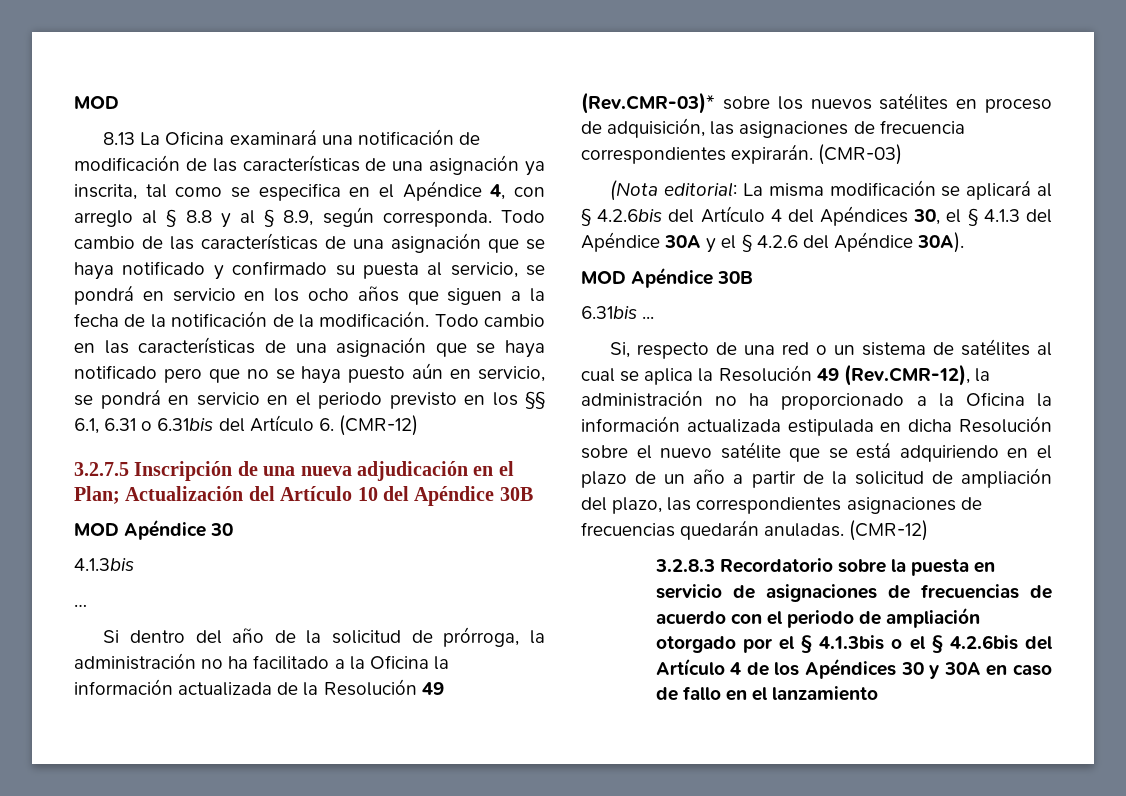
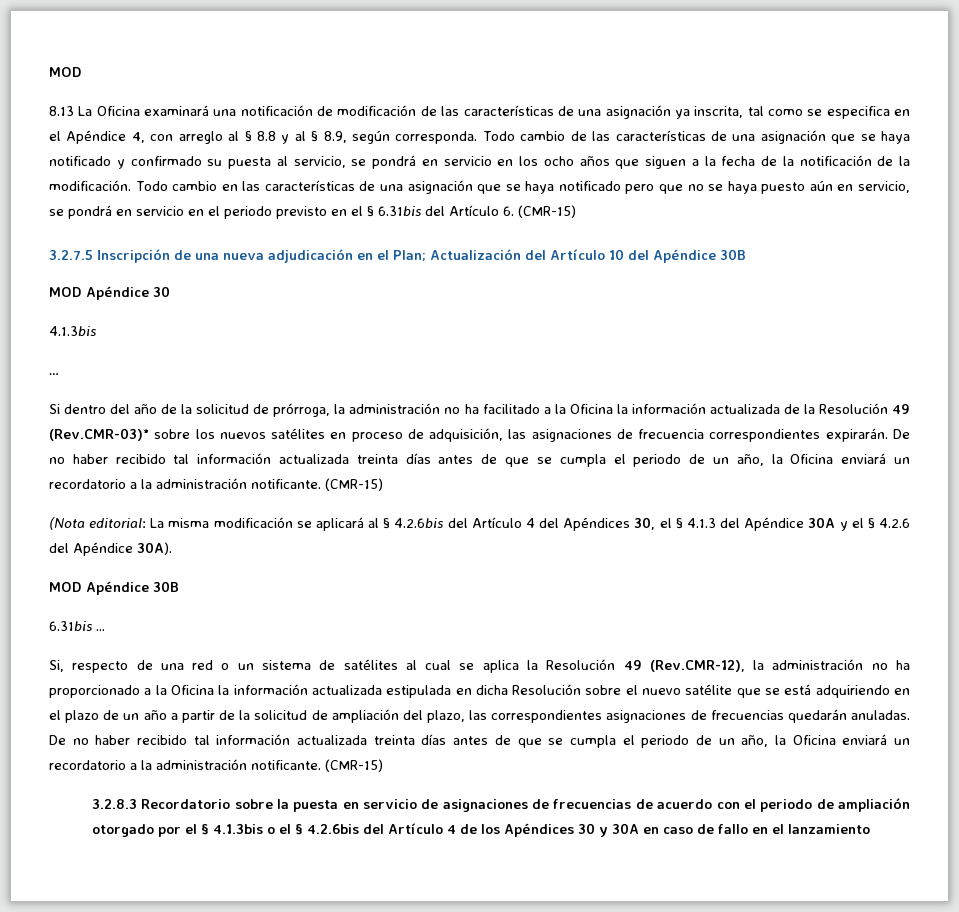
- Todo cambio en las características de una asignación que se haya notificado pero que no se haya puesto aún en servicio, se pondrá en servicio en el periodo previsto en los §§ 6.1, 6.31 o 6.31bis del Artículo 6. (CMR-12)
+ Todo cambio en las características de una asignación que se haya notificado pero que no se haya puesto aún en servicio, se pondrá en servicio en el periodo previsto en el § 6.31bis del Artículo 6. (CMR-15)
- Si dentro del año de la solicitud de prórroga, la administración no ha facilitado a la Oficina la información actualizada de la Resolución 49 (Rev.CMR-03)* sobre los nuevos satélites en proceso de adquisición, las asignaciones de frecuencia correspondientes expirarán. (CMR-03)
+ Si dentro del año de la solicitud de prórroga, la administración no ha facilitado a la Oficina la información actualizada de la Resolución 49 (Rev.CMR-03)* sobre los nuevos satélites en proceso de adquisición, las asignaciones de frecuencia correspondientes expirarán. De no haber recibido tal información actualizada treinta días antes de que se cumpla el periodo de un año, la Oficina enviará un recordatorio a la administración notificante. (CMR-15)
- Si, respecto de una red o un sistema de satélites al cual se aplica la Resolución 49 (Rev.CMR-12), la administración no ha proporcionado a la Oficina la información actualizada estipulada en dicha Resolución sobre el nuevo satélite que se está adquiriendo en el plazo de un año a partir de la solicitud de ampliación del plazo, las correspondientes asignaciones de frecuencias quedarán anuladas. (CMR-12)
+ Si, respecto de una red o un sistema de satélites al cual se aplica la Resolución 49 (Rev.CMR-12), la administración no ha proporcionado a la Oficina la información actualizada estipulada en dicha Resolución sobre el nuevo satélite que se está adquiriendo en el plazo de un año a partir de la solicitud de ampliación del plazo, las correspondientes asignaciones de frecuencias quedarán anuladas. De no haber recibido tal información actualizada treinta días antes de que se cumpla el periodo de un año, la Oficina enviará un recordatorio a la administración notificante. (CMR-15)

